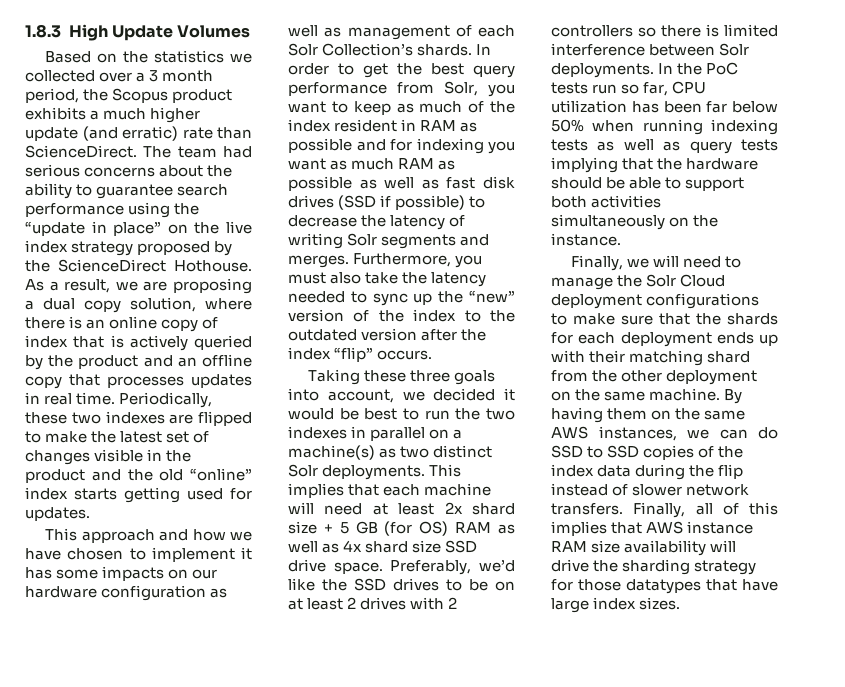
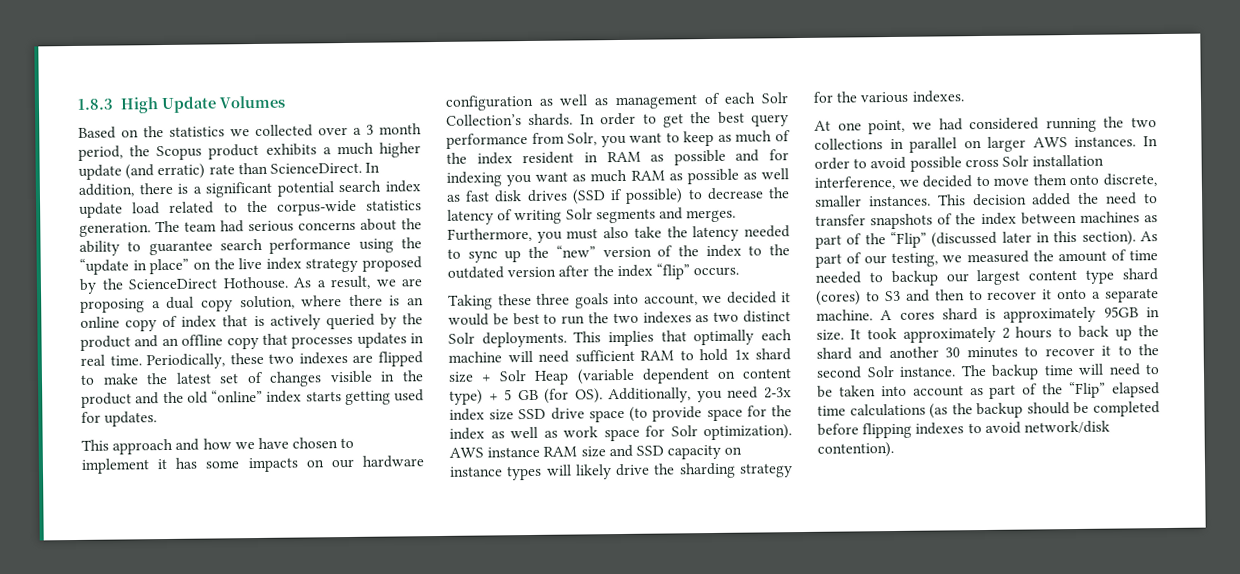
+ In addition, there is a significant potential search index update load related to the corpus-wide statistics generation.
- Taking these three goals into account, we decided it would be best to run the two indexes in parallel on a machine(s) as two distinct Solr deployments.
+ Taking these three goals into account, we decided it would be best to run the two indexes as two distinct Solr deployments.
- This implies that each machine will need at least 2x shard size + 5 GB (for OS) RAM as well as 4x shard size SSD drive space. Preferably, we’d like the SSD drives to be on at least 2 drives with 2 controllers so there is limited interference between Solr deployments. In the PoC tests run so far, CPU utilization has been far below 50% when running indexing tests as well as query tests implying that the hardware should be able to support both activities simultaneously on the instance.
- Finally, we will need to manage the Solr Cloud deployment configurations to make sure that the shards for each deployment ends up with their matching shard from the other deployment on the same machine. By having them on the same AWS instances, we can do SSD to SSD copies of the index data during the flip instead of slower network transfers. Finally, all of this implies that AWS instance RAM size availability will drive the sharding strategy for those datatypes that have large index sizes.
+ This implies that optimally each machine will need sufficient RAM to hold 1x shard size + Solr Heap (variable dependent on content type) + 5 GB (for OS). Additionally, you need 2-3x index size SSD drive space (to provide space for the index as well as work space for Solr optimization). AWS instance RAM size and SSD capacity on instance types will likely drive the sharding strategy for the various indexes.
+ At one point, we had considered running the two collections in parallel on larger AWS instances. In order to avoid possible cross Solr installation interference, we decided to move them onto discrete, smaller instances. This decision added the need to transfer snapshots of the index between machines as part of the “Flip” (discussed later in this section). As part of our testing, we measured the amount of time needed to backup our largest content type shard (cores) to S3 and then to recover it onto a separate machine. A cores shard is approximately 95GB in size. It took approximately 2 hours to back up the shard and another 30 minutes to recover it to the second Solr instance. The backup time will need to be taken into account as part of the “Flip” elapsed time calculations (as the backup should be completed before flipping indexes to avoid network/disk contention).

